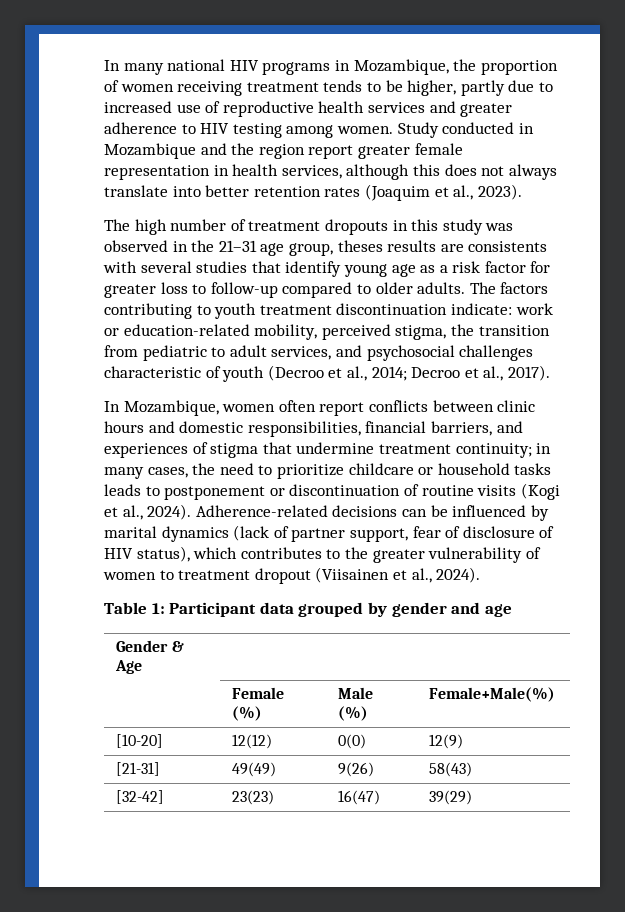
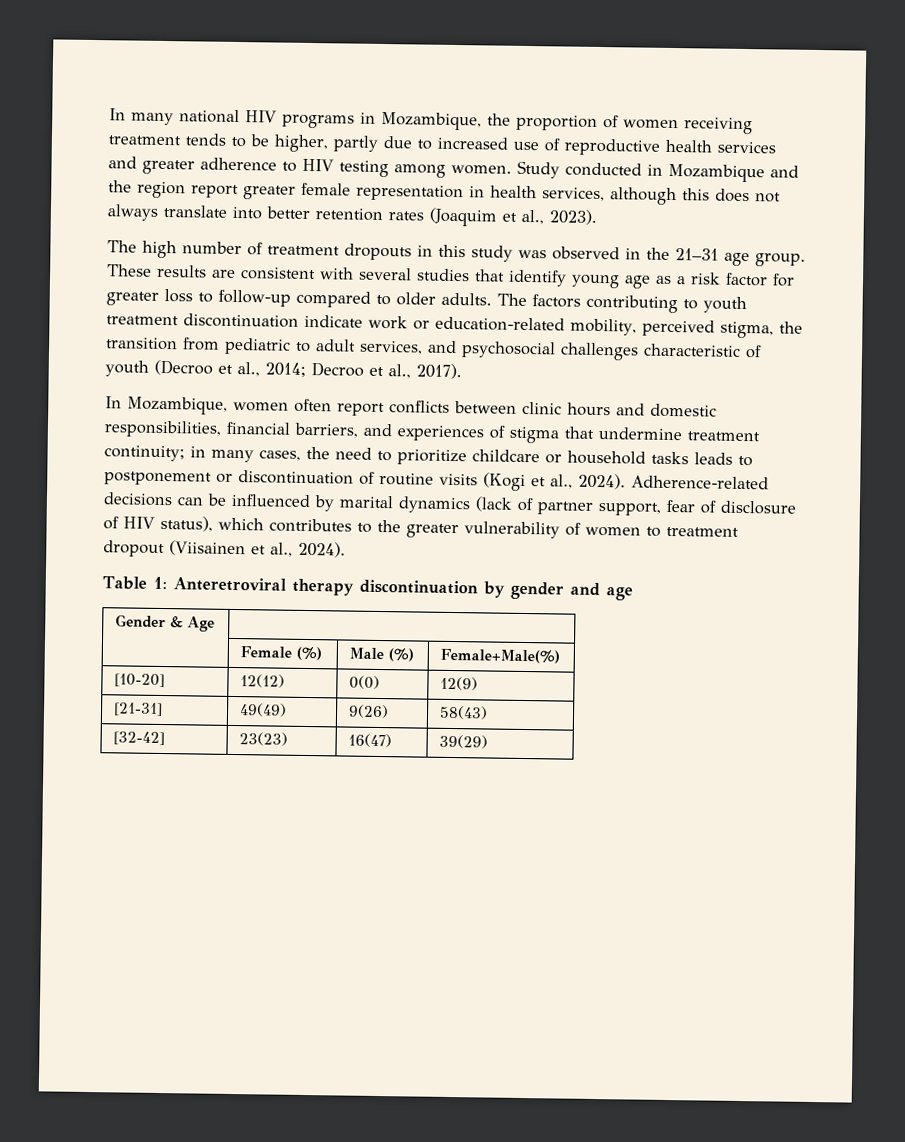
- The high number of treatment dropouts in this study was observed in the 21–31 age group, theses results are consistents with several studies that identify young age as a risk factor for greater loss to follow-up compared to older adults.
+ The high number of treatment dropouts in this study was observed in the 21–31 age group. These results are consistent with several studies that identify young age as a risk factor for greater loss to follow-up compared to older adults.
- The factors contributing to youth treatment discontinuation indicate: work or education-related mobility, perceived stigma, the transition from pediatric to adult services, and psychosocial challenges characteristic of youth (Decroo et al., 2014; Decroo et al., 2017).
+ The factors contributing to youth treatment discontinuation indicate work or education-related mobility, perceived stigma, the transition from pediatric to adult services, and psychosocial challenges characteristic of youth (Decroo et al., 2014; Decroo et al., 2017).
- Table 1: Participant data grouped by gender and age
+ Table 1: Anteretroviral therapy discontinuation by gender and age

